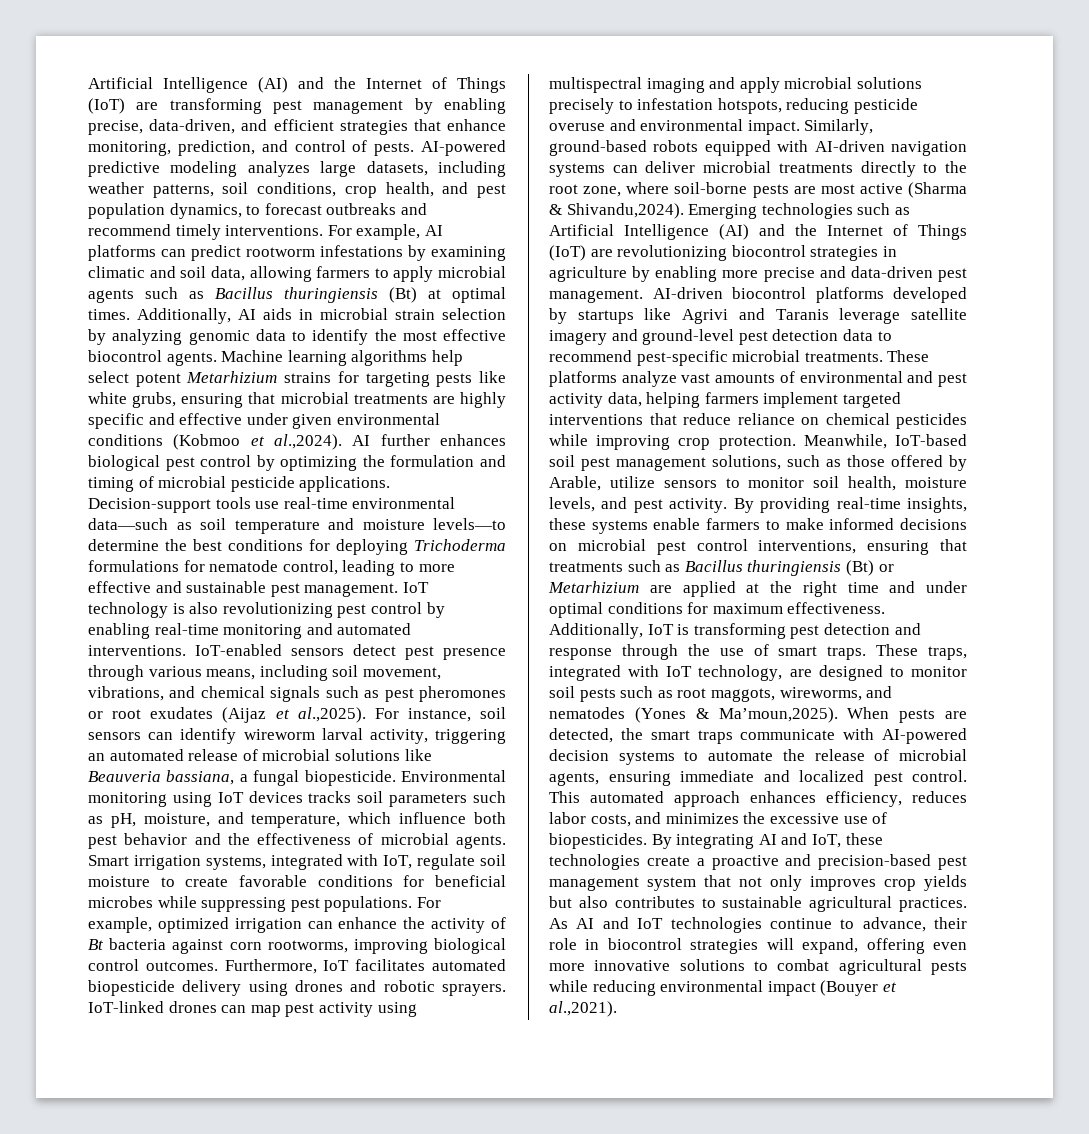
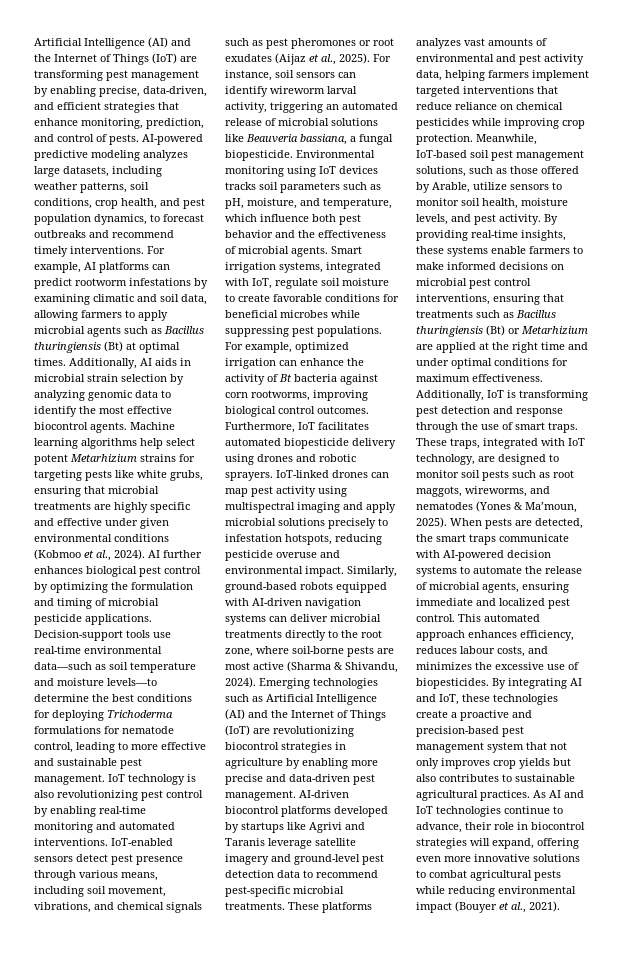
- Machine learning algorithms help select potent Metarhizium strains for targeting pests like white grubs, ensuring that microbial treatments are highly specific and effective under given environmental conditions (Kobmoo et al.,2024). AI further enhances biological pest control by optimizing the formulation and timing of microbial pesticide applications.
+ Machine learning algorithms help select potent Metarhizium strains for targeting pests like white grubs, ensuring that microbial treatments are highly specific and effective under given environmental conditions (Kobmoo et al., 2024). AI further enhances biological pest control by optimizing the formulation and timing of microbial pesticide applications.
- IoT-enabled sensors detect pest presence through various means, including soil movement, vibrations, and chemical signals such as pest pheromones or root exudates (Aijaz et al.,2025). For instance, soil sensors can identify wireworm larval activity, triggering an automated release of microbial solutions like Beauveria bassiana, a fungal biopesticide.
+ IoT-enabled sensors detect pest presence through various means, including soil movement, vibrations, and chemical signals such as pest pheromones or root exudates (Aijaz et al., 2025). For instance, soil sensors can identify wireworm larval activity, triggering an automated release of microbial solutions like Beauveria bassiana, a fungal biopesticide.
- Similarly, ground-based robots equipped with AI-driven navigation systems can deliver microbial treatments directly to the root zone, where soil-borne pests are most active (Sharma & Shivandu,2024).
+ Similarly, ground-based robots equipped with AI-driven navigation systems can deliver microbial treatments directly to the root zone, where soil-borne pests are most active (Sharma & Shivandu, 2024).
- These platforms analyze vast amounts of environmental and pest activity data, helping farmers implement targeted interventions that reduce reliance on chemical pesticides while improving crop protection.
+ These platforms analyzes vast amounts of environmental and pest activity data, helping farmers implement targeted interventions that reduce reliance on chemical pesticides while improving crop protection.
- These traps, integrated with IoT technology, are designed to monitor soil pests such as root maggots, wireworms, and nematodes (Yones & Ma’moun,2025).
+ These traps, integrated with IoT technology, are designed to monitor soil pests such as root maggots, wireworms, and nematodes (Yones & Ma’moun, 2025).
- This automated approach enhances efficiency, reduces labor costs, and minimizes the excessive use of biopesticides.
+ This automated approach enhances efficiency, reduces labour costs, and minimizes the excessive use of biopesticides.
- As AI and IoT technologies continue to advance, their role in biocontrol strategies will expand, offering even more innovative solutions to combat agricultural pests while reducing environmental impact (Bouyer et al.,2021).
+ As AI and IoT technologies continue to advance, their role in biocontrol strategies will expand, offering even more innovative solutions to combat agricultural pests while reducing environmental impact (Bouyer et al., 2021).

